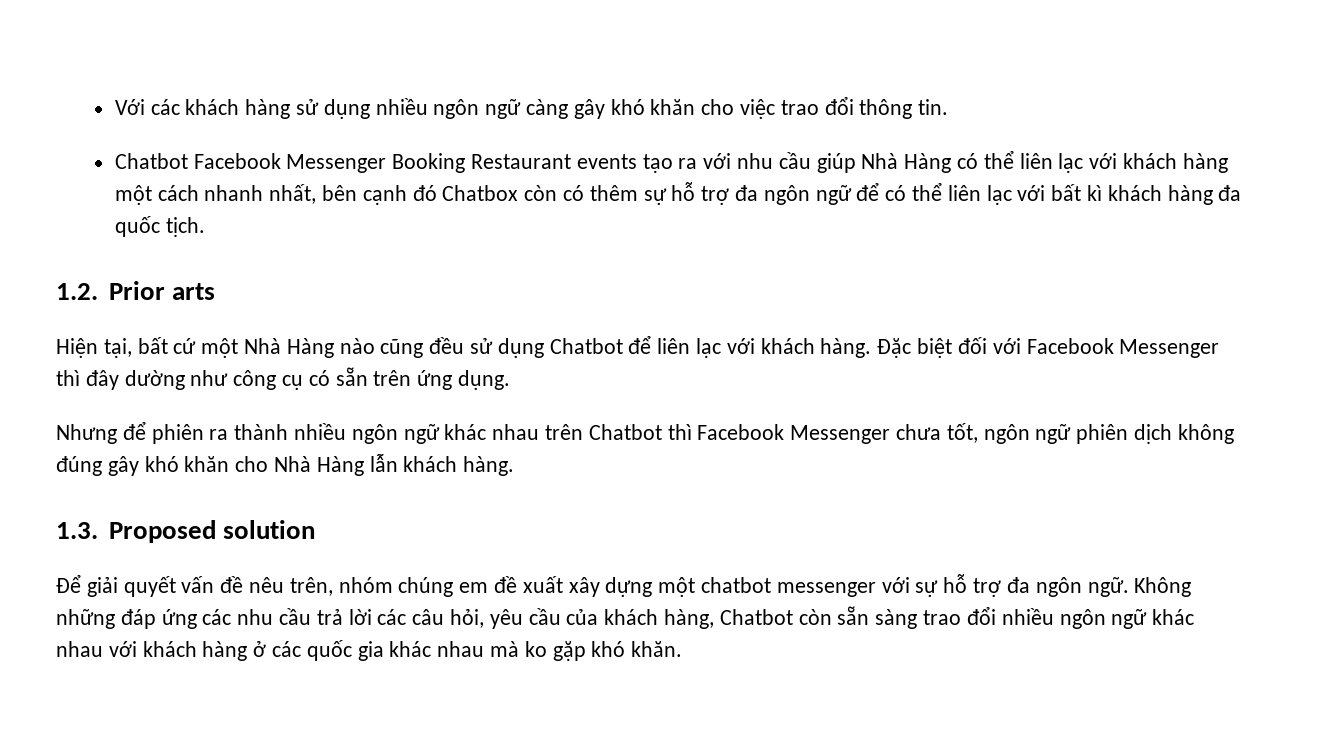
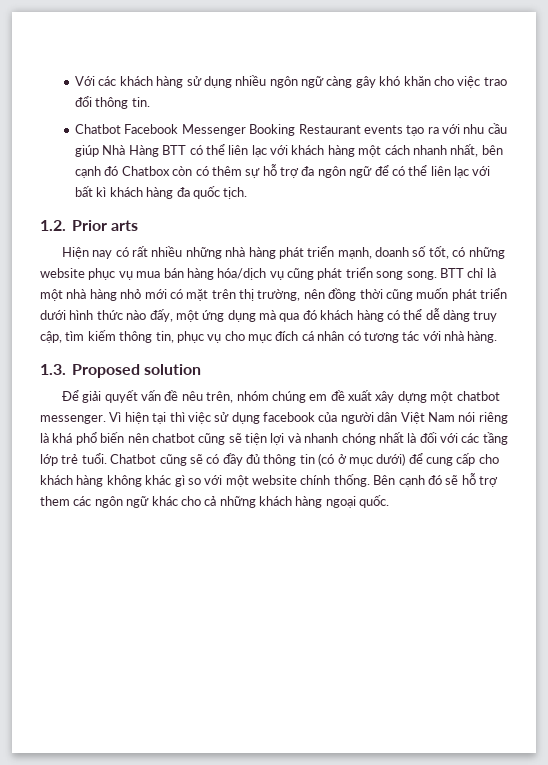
- Chatbot Facebook Messenger Booking Restaurant events tạo ra với nhu cầu giúp Nhà Hàng có thể liên lạc với khách hàng một cách nhanh nhất, bên cạnh đó Chatbox còn có thêm sự hỗ trợ đa ngôn ngữ để có thể liên lạc với bất kì khách hàng đa quốc tịch.
+ Chatbot Facebook Messenger Booking Restaurant events tạo ra với nhu cầu giúp Nhà Hàng BTT có thể liên lạc với khách hàng một cách nhanh nhất, bên cạnh đó Chatbox còn có thêm sự hỗ trợ đa ngôn ngữ để có thể liên lạc với bất kì khách hàng đa quốc tịch.
- Hiện tại, bất cứ một Nhà Hàng nào cũng đều sử dụng Chatbot để liên lạc với khách hàng. Đặc biệt đối với Facebook Messenger thì đây dường như công cụ có sẵn trên ứng dụng.
- Nhưng để phiên ra thành nhiều ngôn ngữ khác nhau trên Chatbot thì Facebook Messenger chưa tốt, ngôn ngữ phiên dịch không đúng gây khó khăn cho Nhà Hàng lẫn khách hàng.
+ Hiện nay có rất nhiều những nhà hàng phát triển mạnh, doanh số tốt, có những website phục vụ mua bán hàng hóa/dịch vụ cũng phát triển song song. BTT chỉ là một nhà hàng nhỏ mới có mặt trên thị trường, nên đồng thời cũng muốn phát triển dưới hình thức nào đấy, một ứng dụng mà qua đó khách hàng có thể dễ dàng truy cập, tìm kiếm thông tin, phục vụ cho mục đích cá nhân có tương tác với nhà hàng.
- Để giải quyết vấn đề nêu trên, nhóm chúng em đề xuất xây dựng một chatbot messenger với sự hỗ trợ đa ngôn ngữ. Không những đáp ứng các nhu cầu trả lời các câu hỏi, yêu cầu của khách hàng, Chatbot còn sẵn sàng trao đổi nhiều ngôn ngữ khác nhau với khách hàng ở các quốc gia khác nhau mà ko gặp khó khăn.
+ Để giải quyết vấn đề nêu trên, nhóm chúng em đề xuất xây dựng một chatbot messenger. Vì hiện tại thì việc sử dụng facebook của người dân Việt Nam nói riêng là khá phổ biến nên chatbot cũng sẽ tiện lợi và nhanh chóng nhất là đối với các tầng lớp trẻ tuổi. Chatbot cũng sẽ có đầy đủ thông tin (có ở mục dưới) để cung cấp cho khách hàng không khác gì so với một website chính thống. Bên cạnh đó sẽ hỗ trợ them các ngôn ngữ khác cho cả những khách hàng ngoại quốc.

